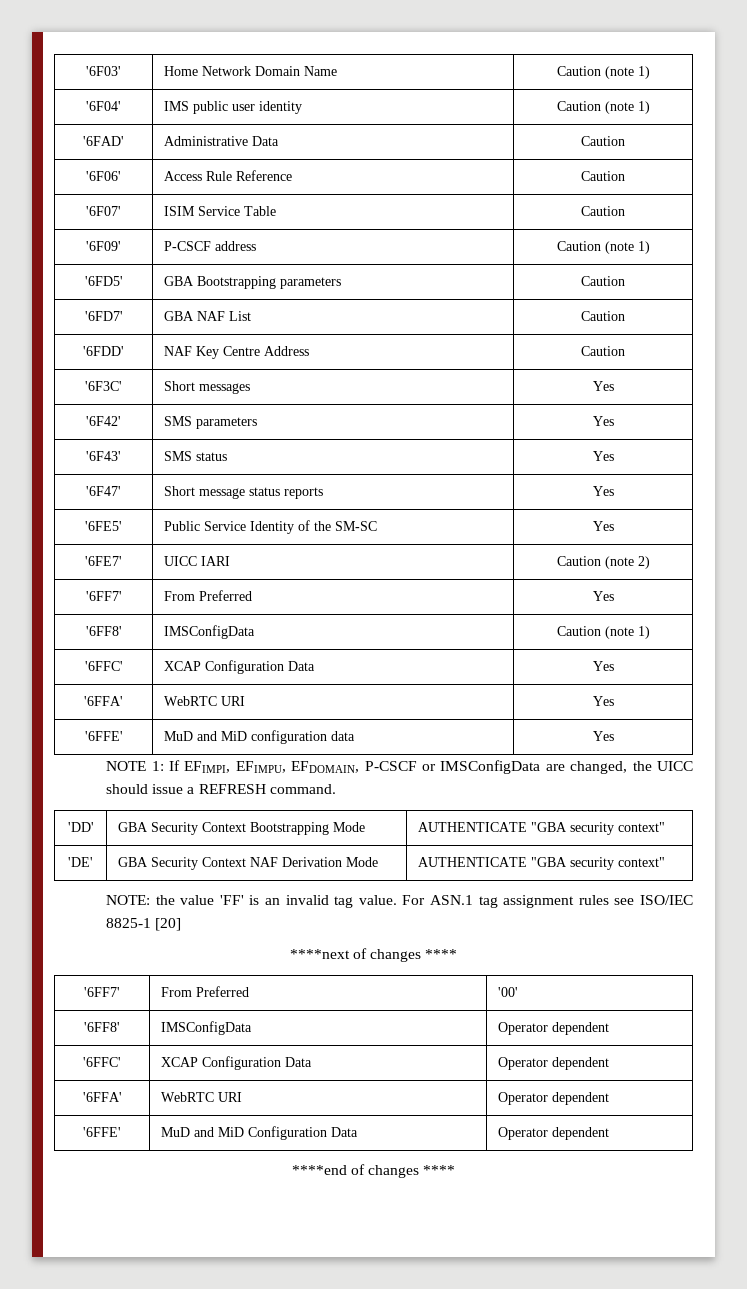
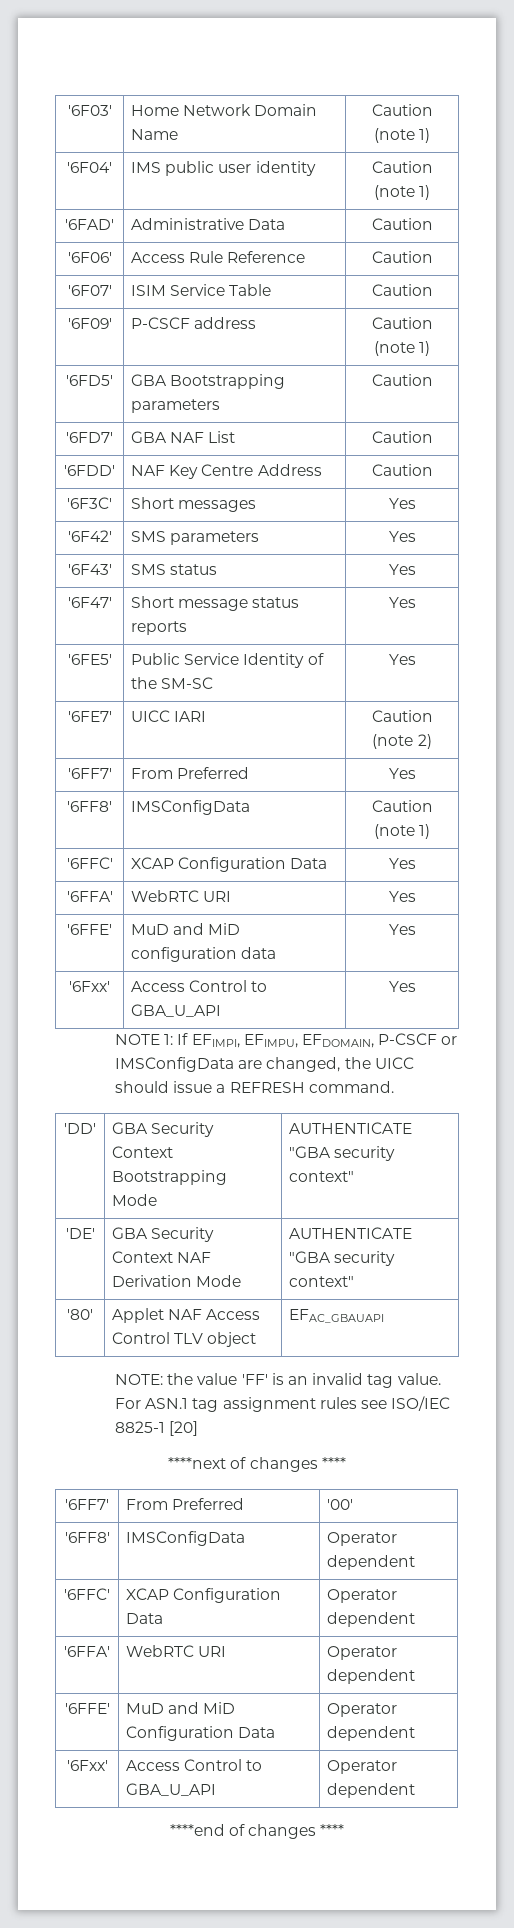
+ '6Fxx' | Access Control to GBA_U_API | Yes
+ '80' | Applet NAF Access Control TLV object | EFAC_GBAUAPI
+ '6Fxx' | Access Control to GBA_U_API | Operator dependent

